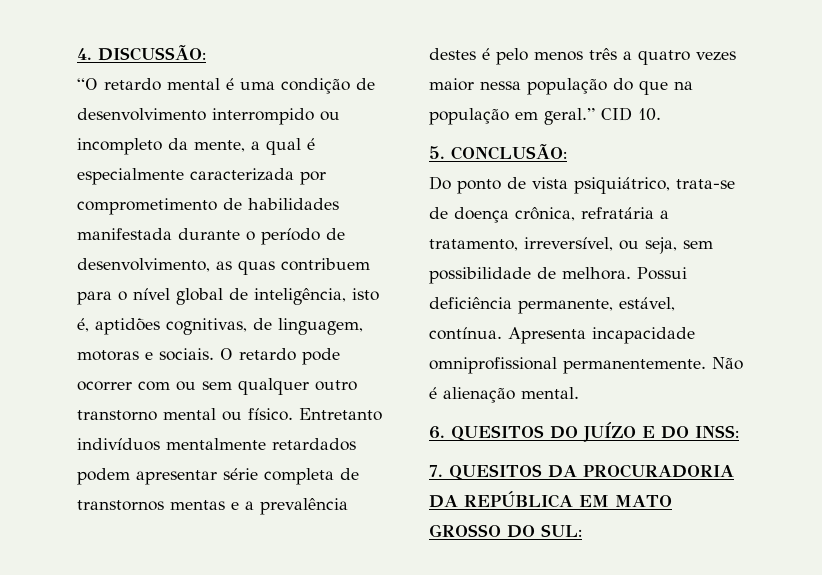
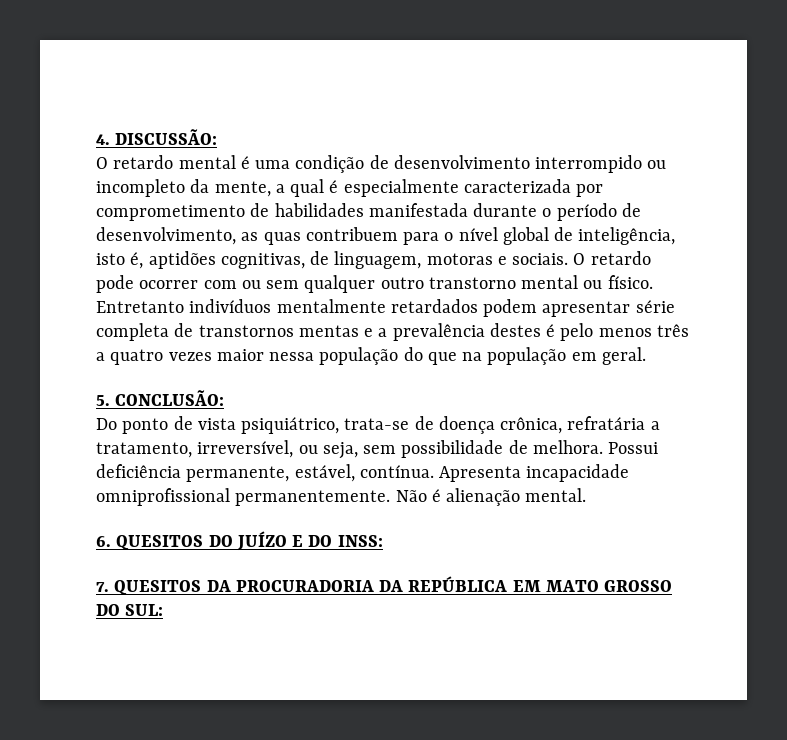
- “O retardo mental é uma condição de desenvolvimento interrompido ou incompleto da mente, a qual é especialmente caracterizada por comprometimento de habilidades manifestada durante o período de desenvolvimento, as quas contribuem para o nível global de inteligência, isto é, aptidões cognitivas, de linguagem, motoras e sociais.
+ O retardo mental é uma condição de desenvolvimento interrompido ou incompleto da mente, a qual é especialmente caracterizada por comprometimento de habilidades manifestada durante o período de desenvolvimento, as quas contribuem para o nível global de inteligência, isto é, aptidões cognitivas, de linguagem, motoras e sociais.
- Entretanto indivíduos mentalmente retardados podem apresentar série completa de transtornos mentas e a prevalência destes é pelo menos três a quatro vezes maior nessa população do que na população em geral.” CID 10.
+ Entretanto indivíduos mentalmente retardados podem apresentar série completa de transtornos mentas e a prevalência destes é pelo menos três a quatro vezes maior nessa população do que na população em geral.

